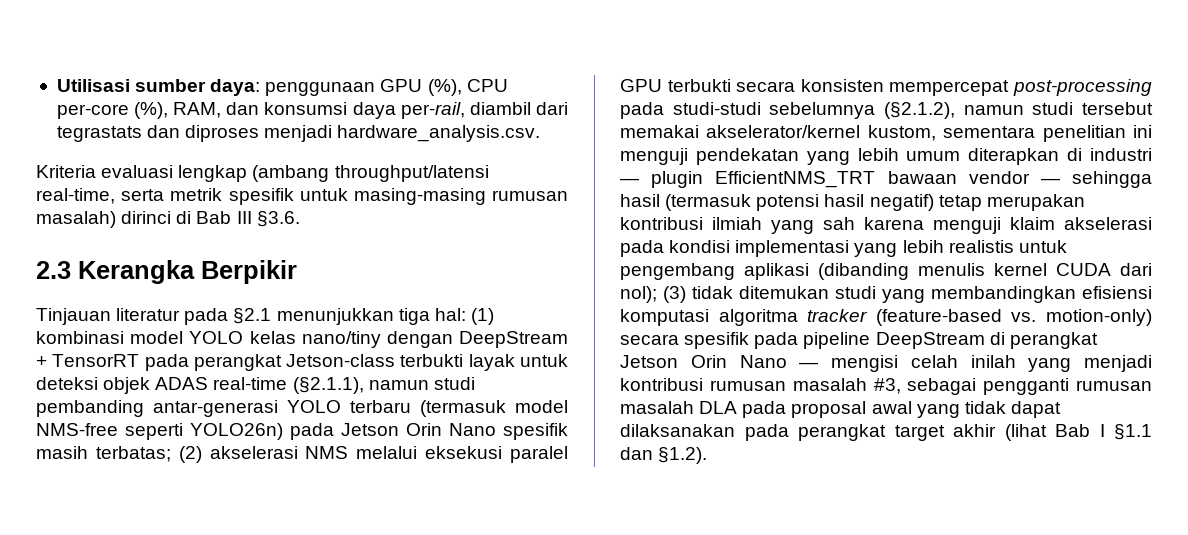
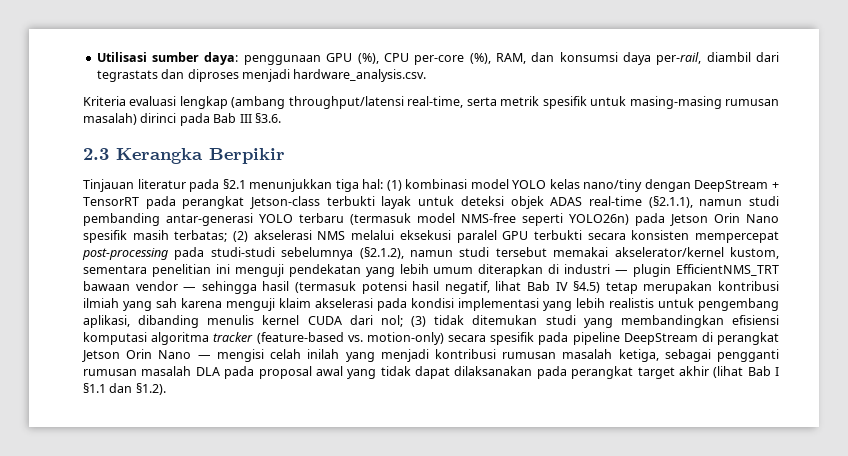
- Kriteria evaluasi lengkap (ambang throughput/latensi real-time, serta metrik spesifik untuk masing-masing rumusan masalah) dirinci di Bab III §3.6.
+ Kriteria evaluasi lengkap (ambang throughput/latensi real-time, serta metrik spesifik untuk masing-masing rumusan masalah) dirinci pada Bab III §3.6.
- (2) akselerasi NMS melalui eksekusi paralel GPU terbukti secara konsisten mempercepat post-processing pada studi-studi sebelumnya (§2.1.2), namun studi tersebut memakai akselerator/kernel kustom, sementara penelitian ini menguji pendekatan yang lebih umum diterapkan di industri — plugin EfficientNMS_TRT bawaan vendor — sehingga hasil (termasuk potensi hasil negatif) tetap merupakan kontribusi ilmiah yang sah karena menguji klaim akselerasi pada kondisi implementasi yang lebih realistis untuk pengembang aplikasi (dibanding menulis kernel CUDA dari nol);
+ (2) akselerasi NMS melalui eksekusi paralel GPU terbukti secara konsisten mempercepat post-processing pada studi-studi sebelumnya (§2.1.2), namun studi tersebut memakai akselerator/kernel kustom, sementara penelitian ini menguji pendekatan yang lebih umum diterapkan di industri — plugin EfficientNMS_TRT bawaan vendor — sehingga hasil (termasuk potensi hasil negatif, lihat Bab IV §4.5) tetap merupakan kontribusi ilmiah yang sah karena menguji klaim akselerasi pada kondisi implementasi yang lebih realistis untuk pengembang aplikasi, dibanding menulis kernel CUDA dari nol;
- (3) tidak ditemukan studi yang membandingkan efisiensi komputasi algoritma tracker (feature-based vs. motion-only) secara spesifik pada pipeline DeepStream di perangkat Jetson Orin Nano — mengisi celah inilah yang menjadi kontribusi rumusan masalah #3, sebagai pengganti rumusan masalah DLA pada proposal awal yang tidak dapat dilaksanakan pada perangkat target akhir (lihat Bab I §1.1 dan §1.2).
+ (3) tidak ditemukan studi yang membandingkan efisiensi komputasi algoritma tracker (feature-based vs. motion-only) secara spesifik pada pipeline DeepStream di perangkat Jetson Orin Nano — mengisi celah inilah yang menjadi kontribusi rumusan masalah ketiga, sebagai pengganti rumusan masalah DLA pada proposal awal yang tidak dapat dilaksanakan pada perangkat target akhir (lihat Bab I §1.1 dan §1.2).

